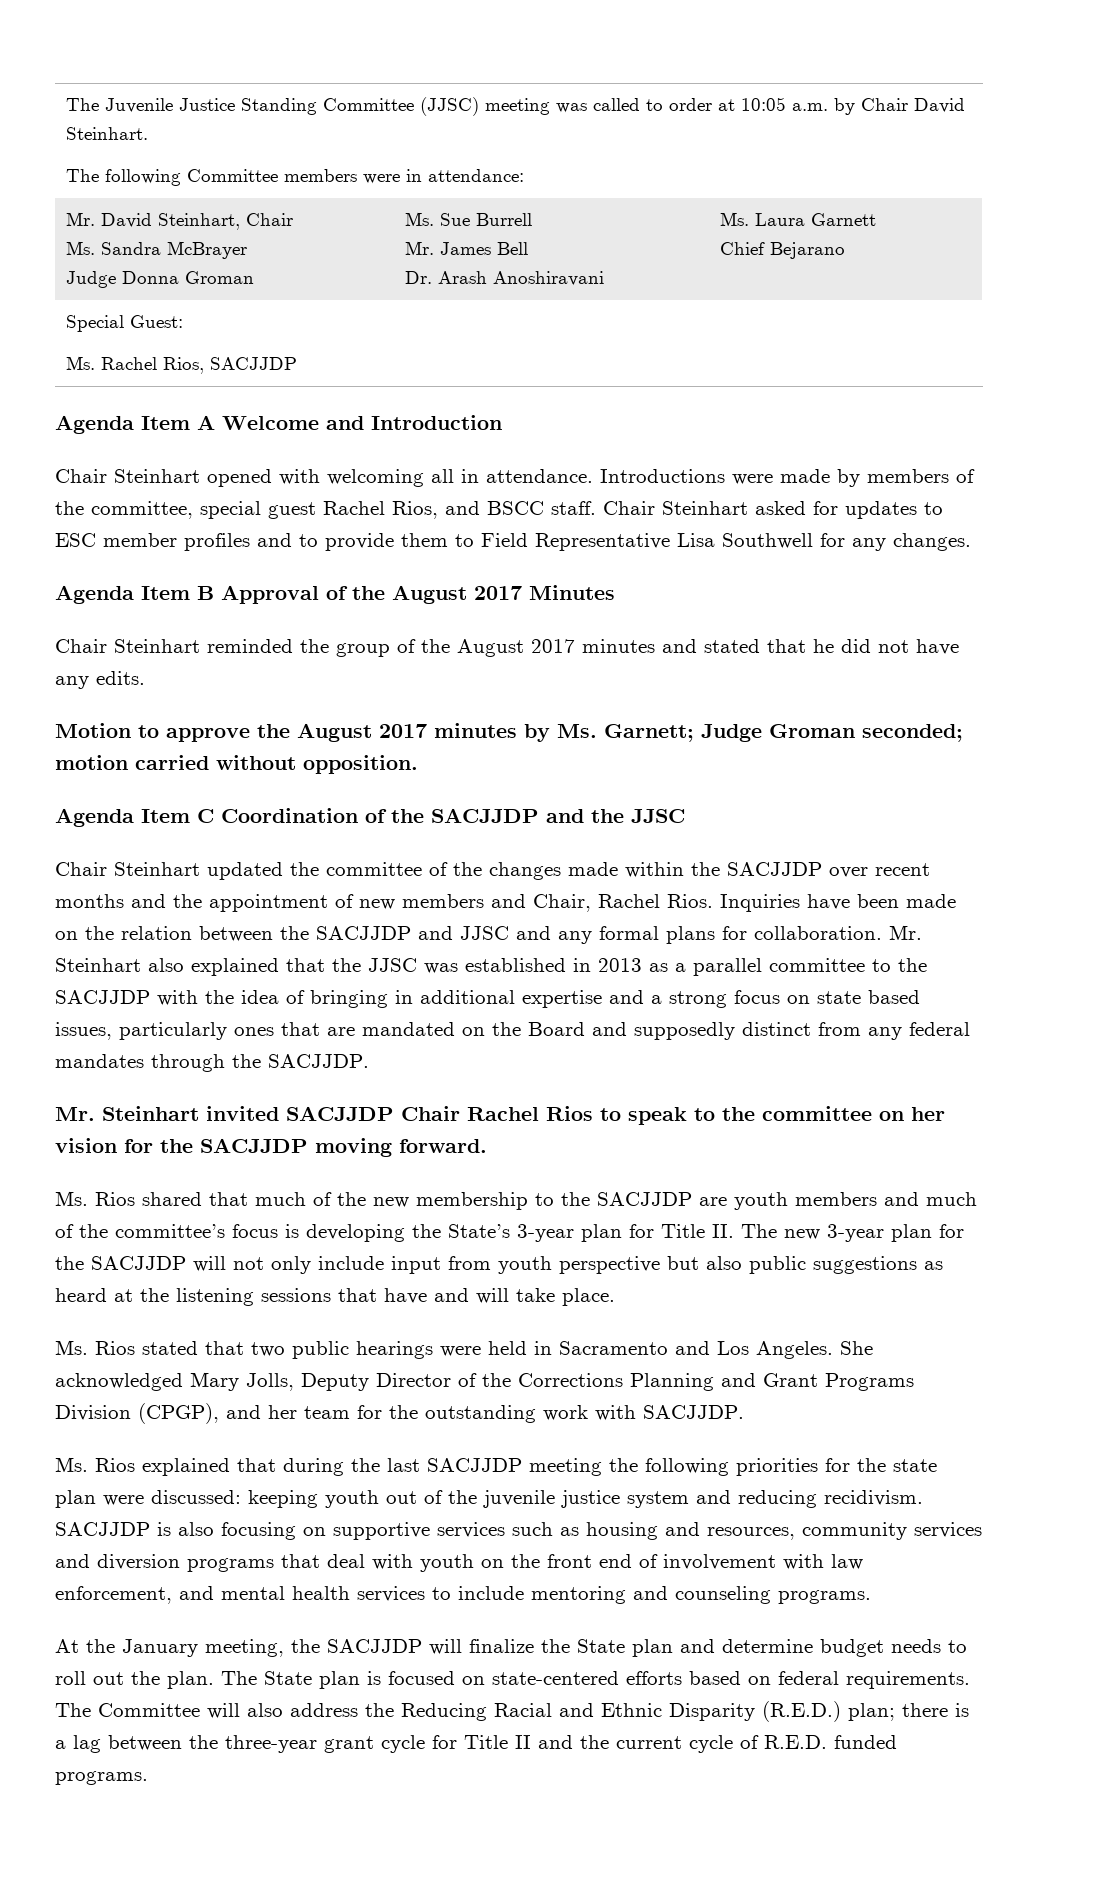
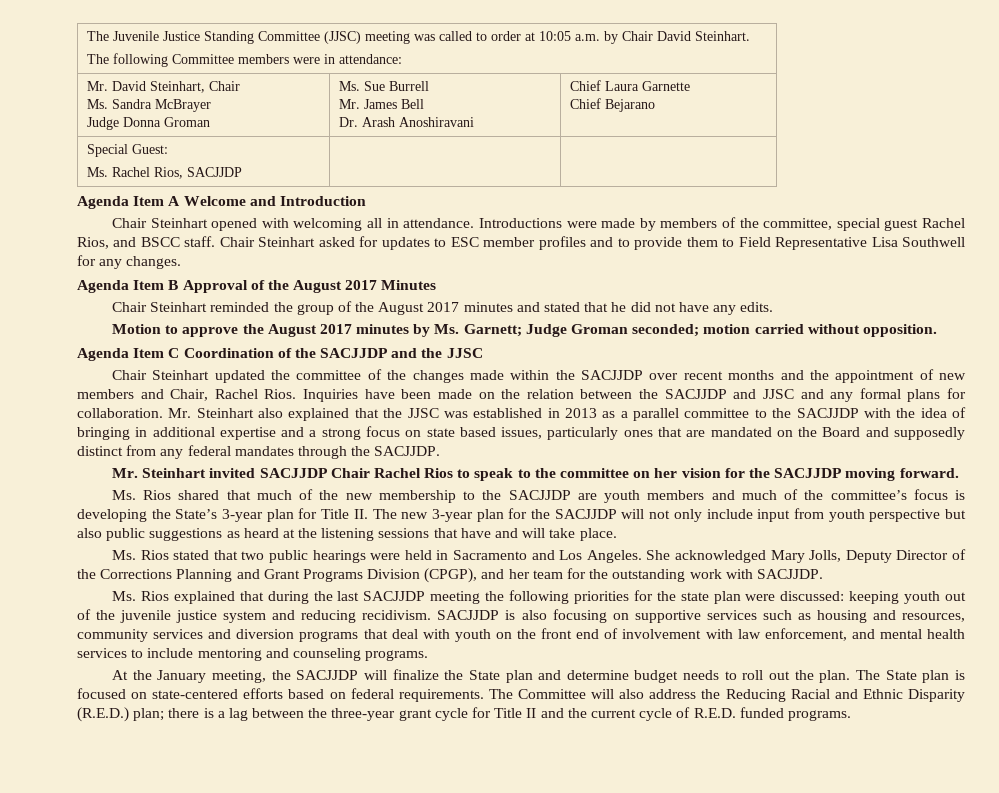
  Mr. David Steinhart, Chair
  Ms. Sandra McBrayer
  Judge Donna Groman | Ms. Sue Burrell
  Mr. James Bell
- Dr. Arash Anoshiravani | Ms. Laura Garnett
+ Dr. Arash Anoshiravani | Chief Laura Garnette

